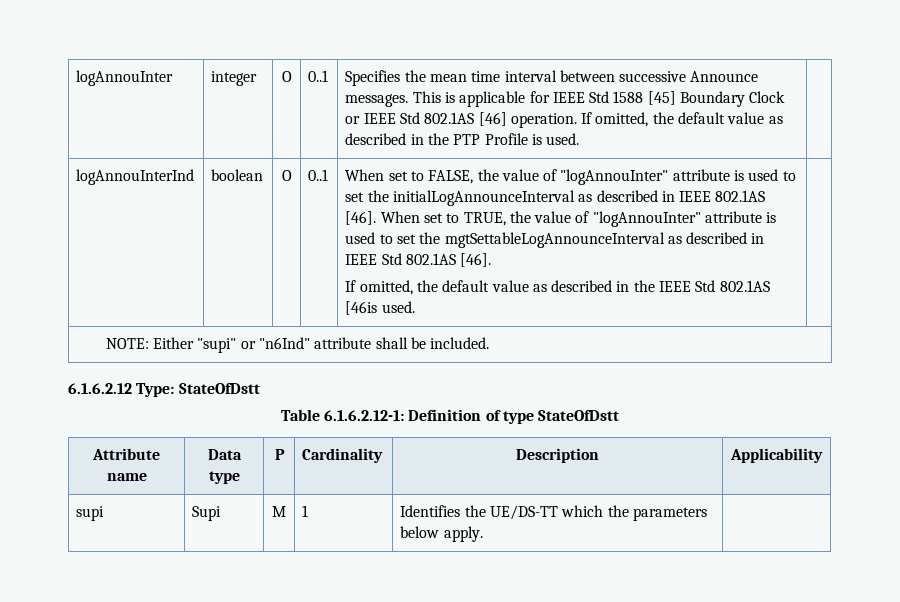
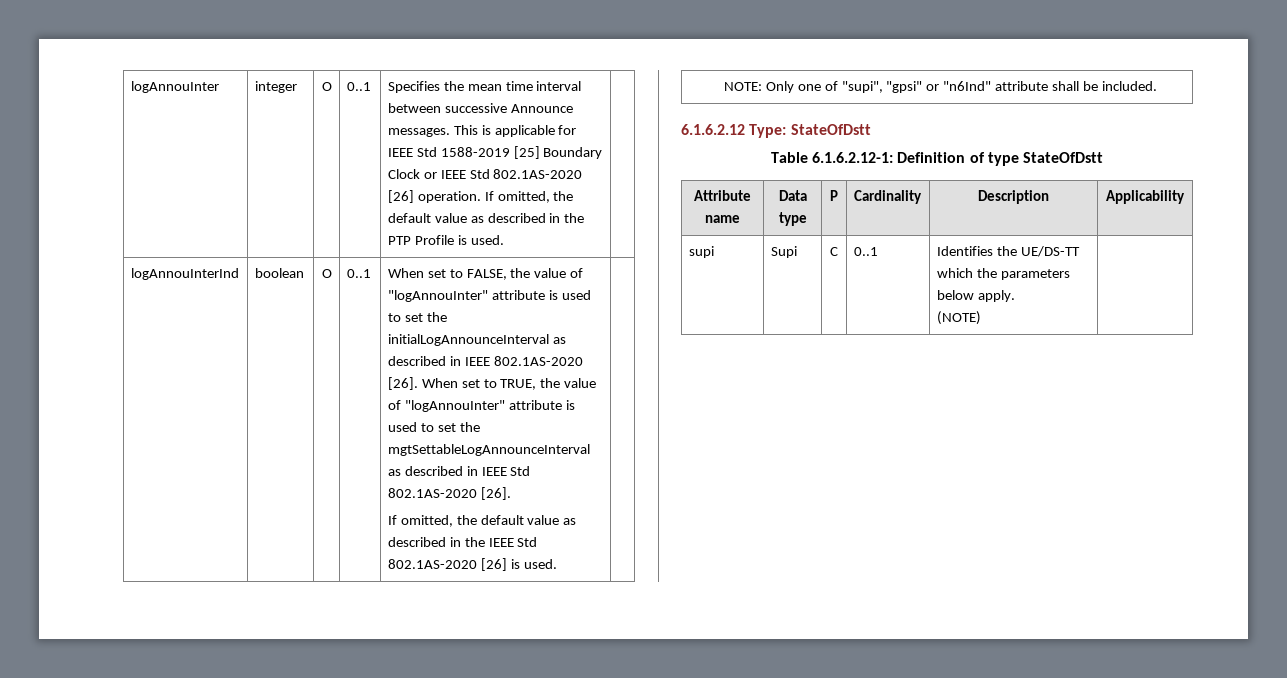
- This is applicable for IEEE Std 1588 [45] Boundary Clock or IEEE Std 802.1AS [46] operation.
+ This is applicable for IEEE Std 1588-2019 [25] Boundary Clock or IEEE Std 802.1AS-2020 [26] operation.
- When set to FALSE, the value of "logAnnouInter" attribute is used to set the initialLogAnnounceInterval as described in IEEE 802.1AS [46].
+ When set to FALSE, the value of "logAnnouInter" attribute is used to set the initialLogAnnounceInterval as described in IEEE 802.1AS-2020 [26].
- When set to TRUE, the value of "logAnnouInter" attribute is used to set the mgtSettableLogAnnounceInterval as described in IEEE Std 802.1AS [46].
+ When set to TRUE, the value of "logAnnouInter" attribute is used to set the mgtSettableLogAnnounceInterval as described in IEEE Std 802.1AS-2020 [26].
- If omitted, the default value as described in the IEEE Std 802.1AS [46is used.
+ If omitted, the default value as described in the IEEE Std 802.1AS-2020 [26] is used.
- NOTE: Either "supi" or "n6Ind" attribute shall be included.
+ NOTE: Only one of "supi", "gpsi" or "n6Ind" attribute shall be included.
- supi | Supi | M | 1 | Identifies the UE/DS-TT which the parameters below apply. |
+ supi | Supi | C | 0..1 | Identifies the UE/DS-TT which the parameters below apply.
+ (NOTE) |

